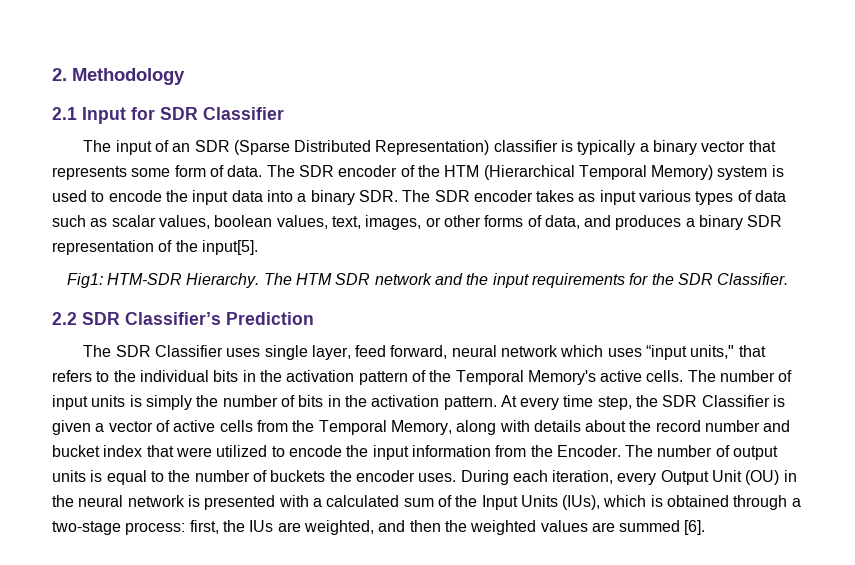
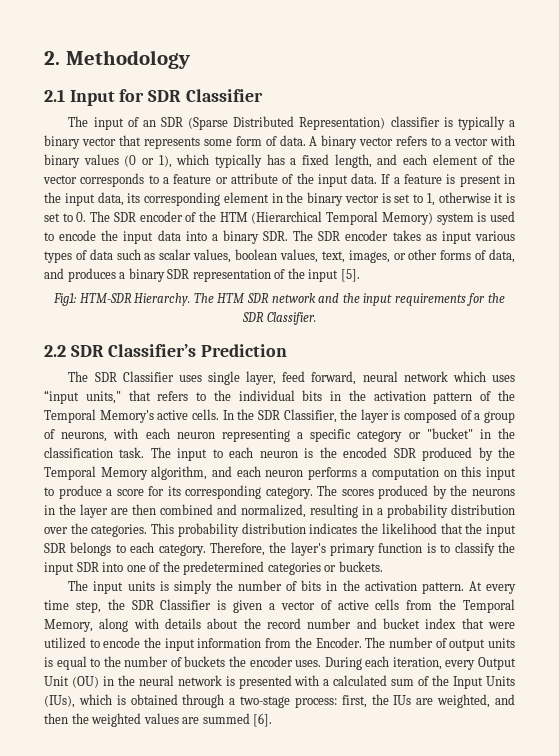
- The SDR encoder of the HTM (Hierarchical Temporal Memory) system is used to encode the input data into a binary SDR. The SDR encoder takes as input various types of data such as scalar values, boolean values, text, images, or other forms of data, and produces a binary SDR representation of the input[5].
+ A binary vector refers to a vector with binary values (0 or 1), which typically has a fixed length, and each element of the vector corresponds to a feature or attribute of the input data. If a feature is present in the input data, its corresponding element in the binary vector is set to 1, otherwise it is set to 0. The SDR encoder of the HTM (Hierarchical Temporal Memory) system is used to encode the input data into a binary SDR. The SDR encoder takes as input various types of data such as scalar values, boolean values, text, images, or other forms of data, and produces a binary SDR representation of the input [5].
- The number of input units is simply the number of bits in the activation pattern.
+ In the SDR Classifier, the layer is composed of a group of neurons, with each neuron representing a specific category or "bucket" in the classification task. The input to each neuron is the encoded SDR produced by the Temporal Memory algorithm, and each neuron performs a computation on this input to produce a score for its corresponding category. The scores produced by the neurons in the layer are then combined and normalized, resulting in a probability distribution over the categories. This probability distribution indicates the likelihood that the input SDR belongs to each category. Therefore, the layer's primary function is to classify the input SDR into one of the predetermined categories or buckets.
+ The input units is simply the number of bits in the activation pattern.

